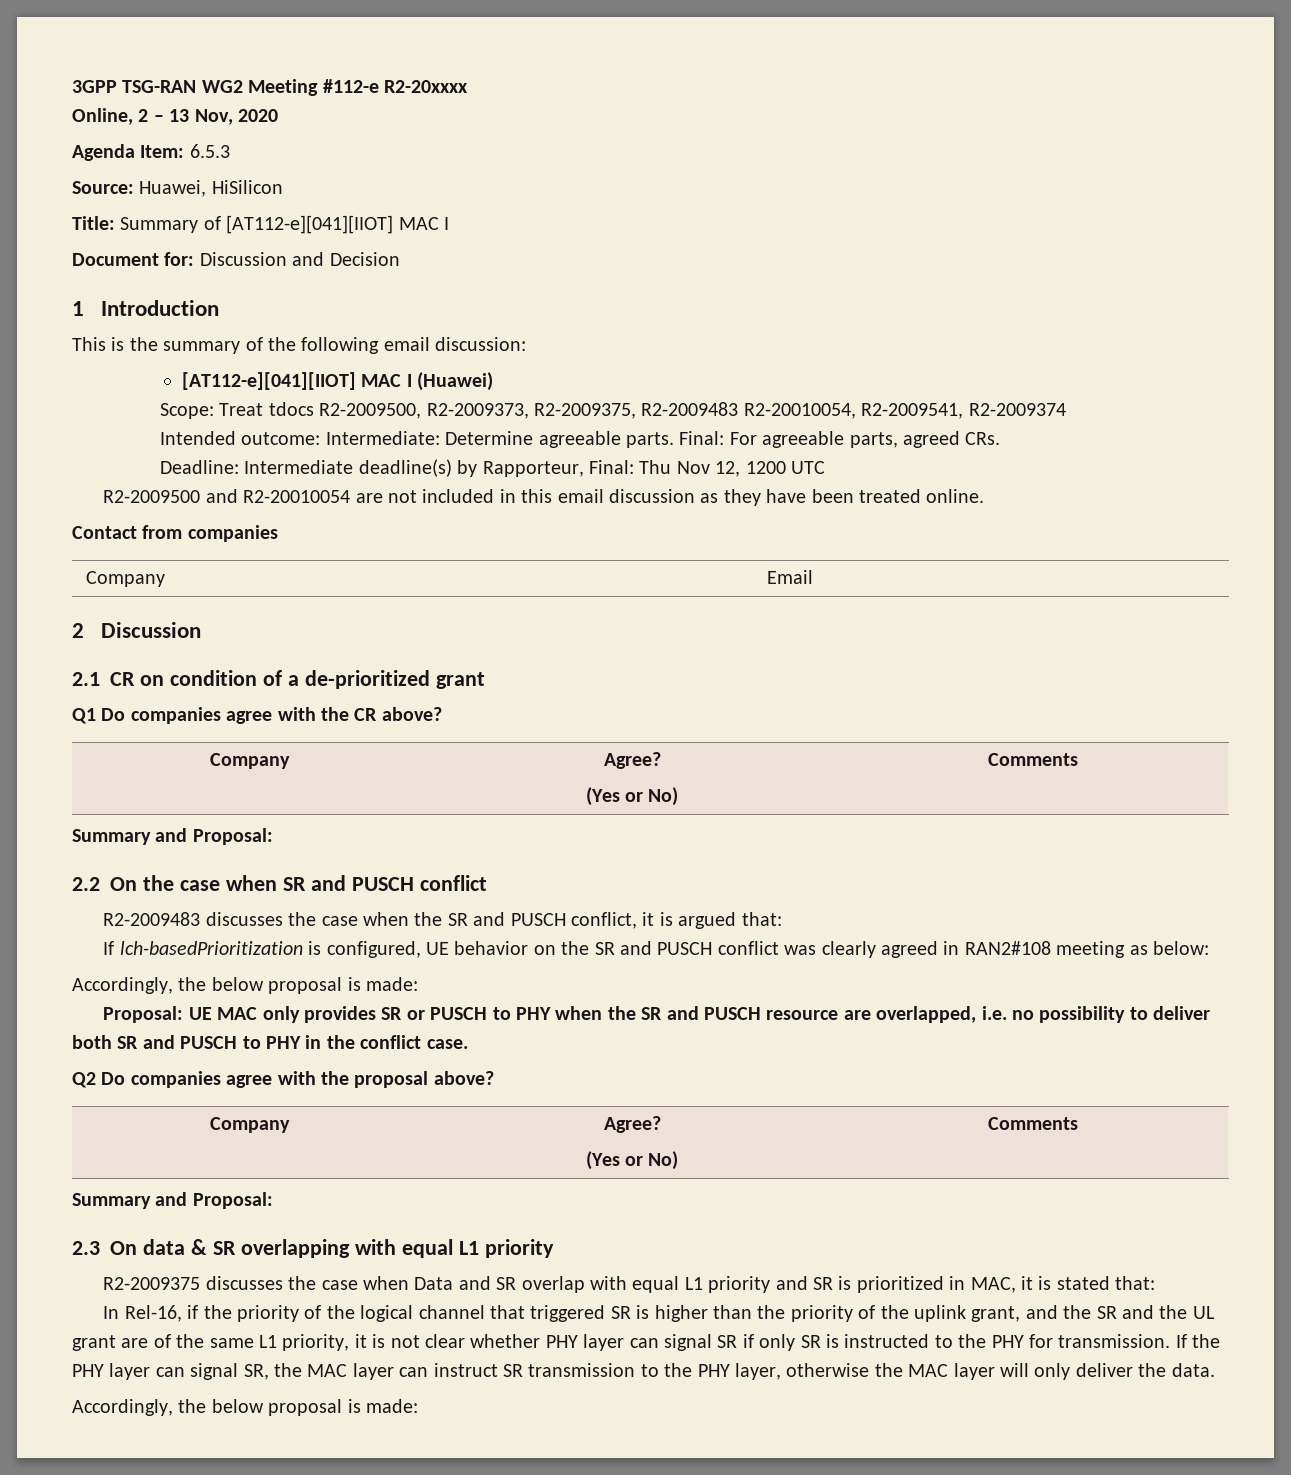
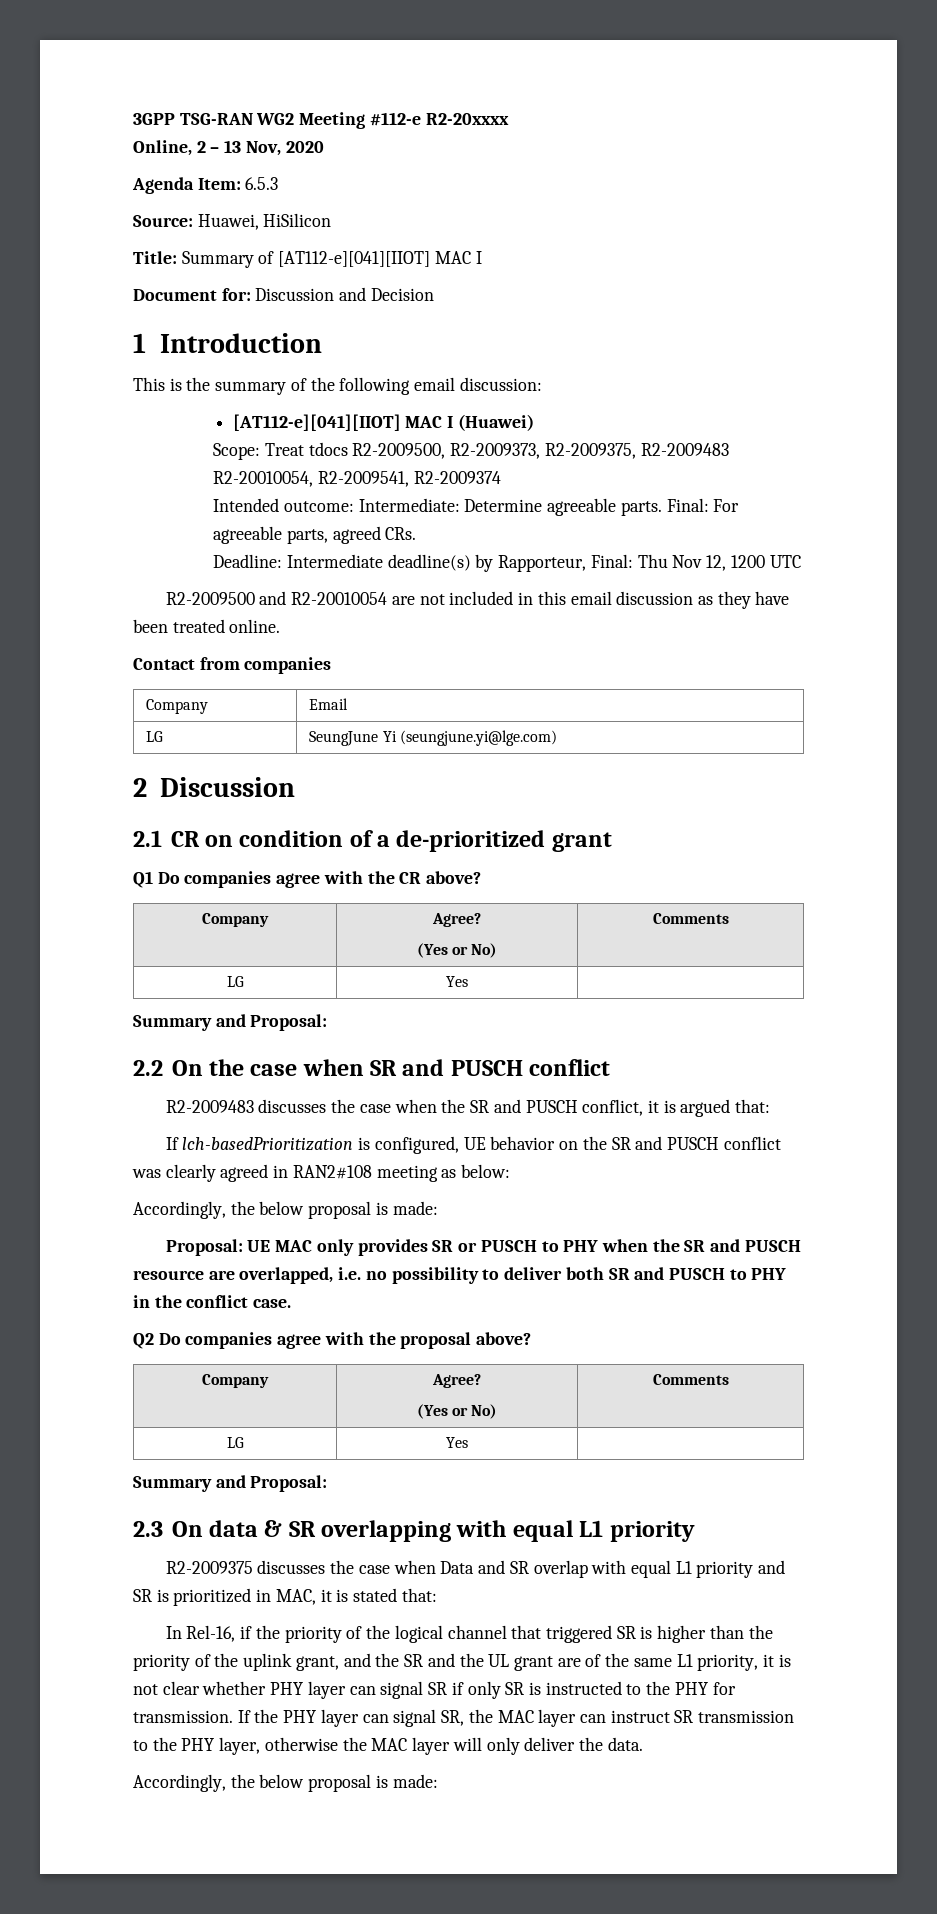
+ LG | SeungJune Yi (seungjune.yi@lge.com)
  Q1 Do companies agree with the CR above?
  Company | Agree?
  (Yes or No) | Comments
+ LG | Yes |
  Q2 Do companies agree with the proposal above?
  Company | Agree?
  (Yes or No) | Comments
+ LG | Yes |

